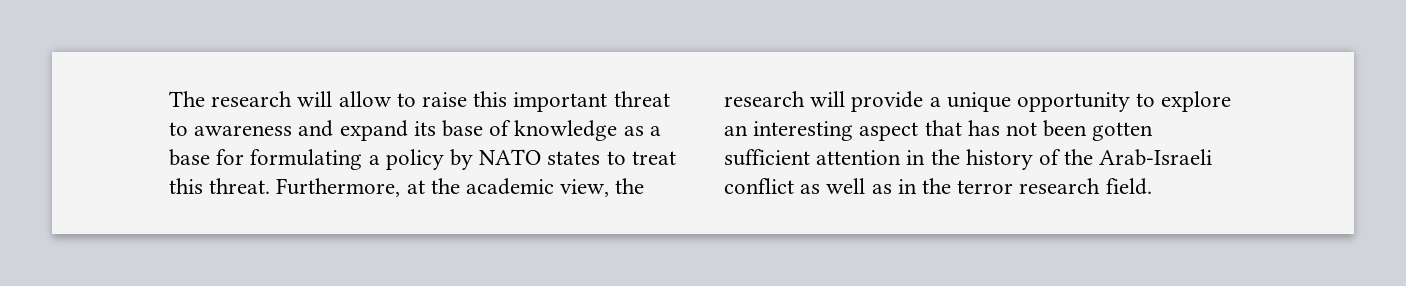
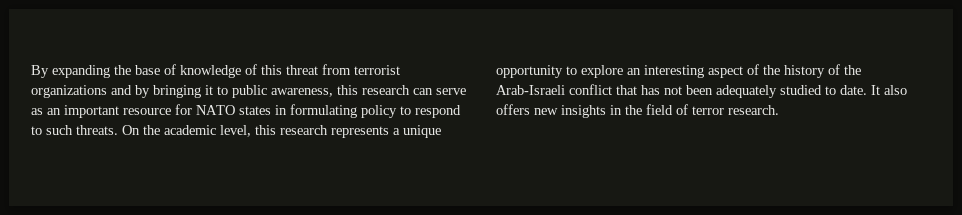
- The research will allow to raise this important threat to awareness and expand its base of knowledge as a base for formulating a policy by NATO states to treat this threat. Furthermore, at the academic view, the research will provide a unique opportunity to explore an interesting aspect that has not been gotten sufficient attention in the history of the Arab-Israeli conflict as well as in the terror research field.
+ By expanding the base of knowledge of this threat from terrorist organizations and by bringing it to public awareness, this research can serve as an important resource for NATO states in formulating policy to respond to such threats. On the academic level, this research represents a unique opportunity to explore an interesting aspect of the history of the Arab-Israeli conflict that has not been adequately studied to date. It also offers new insights in the field of terror research.

